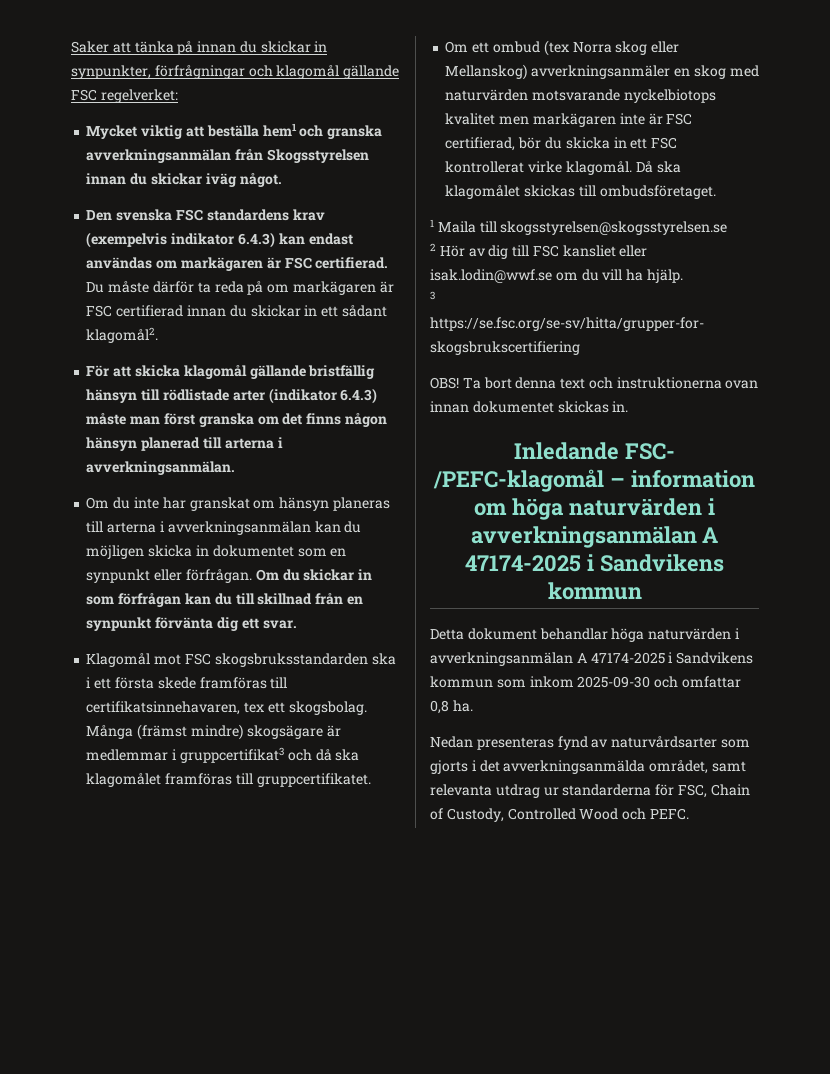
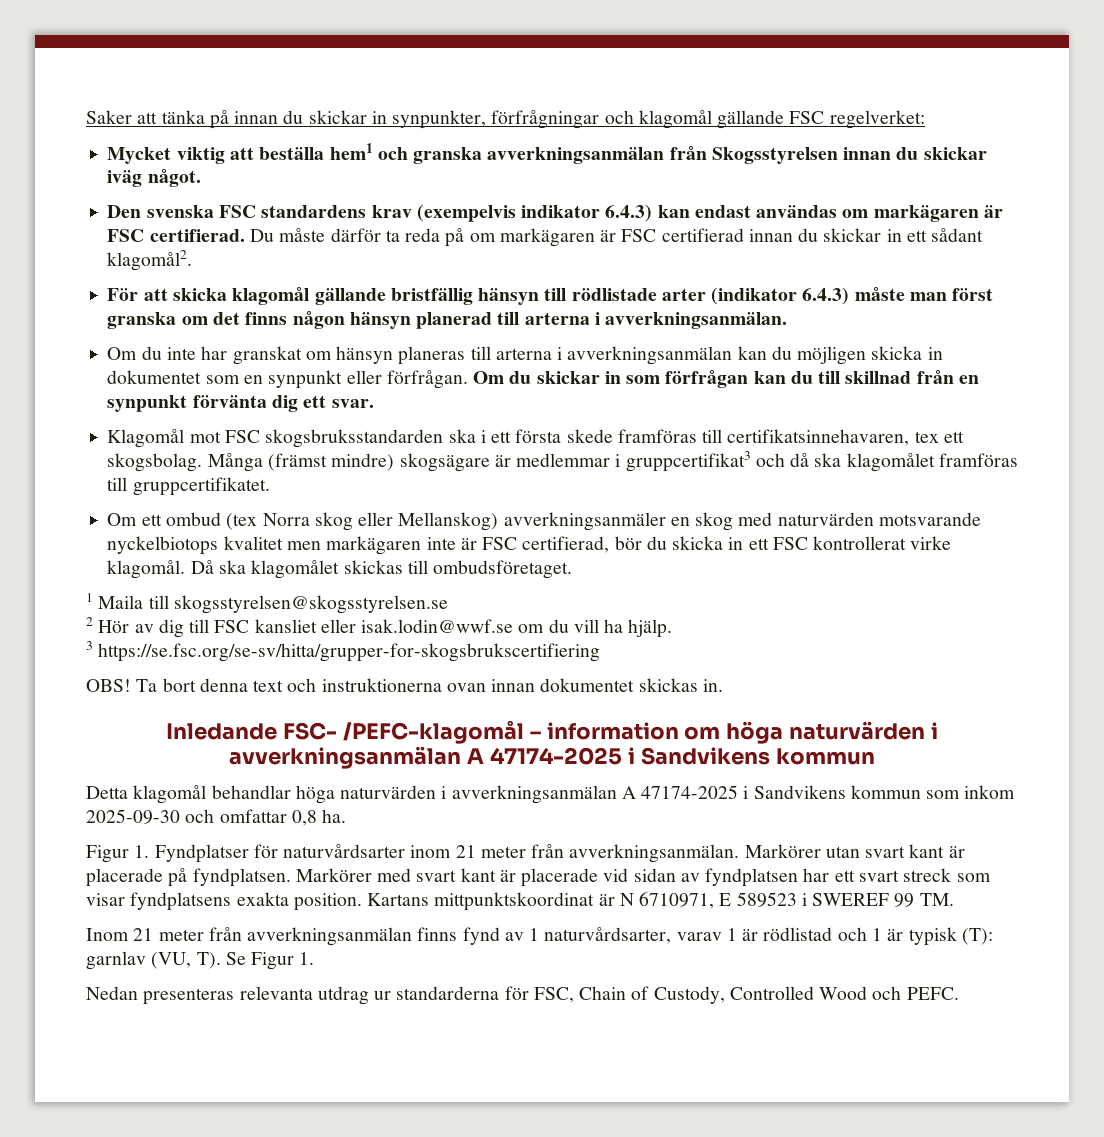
- Detta dokument behandlar höga naturvärden i avverkningsanmälan A 47174-2025 i Sandvikens kommun som inkom 2025-09-30 och omfattar 0,8 ha.
+ Detta klagomål behandlar höga naturvärden i avverkningsanmälan A 47174-2025 i Sandvikens kommun som inkom 2025-09-30 och omfattar 0,8 ha.
- Nedan presenteras fynd av naturvårdsarter som gjorts i det avverkningsanmälda området, samt relevanta utdrag ur standarderna för FSC, Chain of Custody, Controlled Wood och PEFC.
+ Figur 1. Fyndplatser för naturvårdsarter inom 21 meter från avverkningsanmälan. Markörer utan svart kant är placerade på fyndplatsen. Markörer med svart kant är placerade vid sidan av fyndplatsen har ett svart streck som visar fyndplatsens exakta position. Kartans mittpunktskoordinat är N 6710971, E 589523 i SWEREF 99 TM.
+ Inom 21 meter från avverkningsanmälan finns fynd av 1 naturvårdsarter, varav 1 är rödlistad och 1 är typisk (T): garnlav (VU, T). Se Figur 1.
+ Nedan presenteras relevanta utdrag ur standarderna för FSC, Chain of Custody, Controlled Wood och PEFC.

